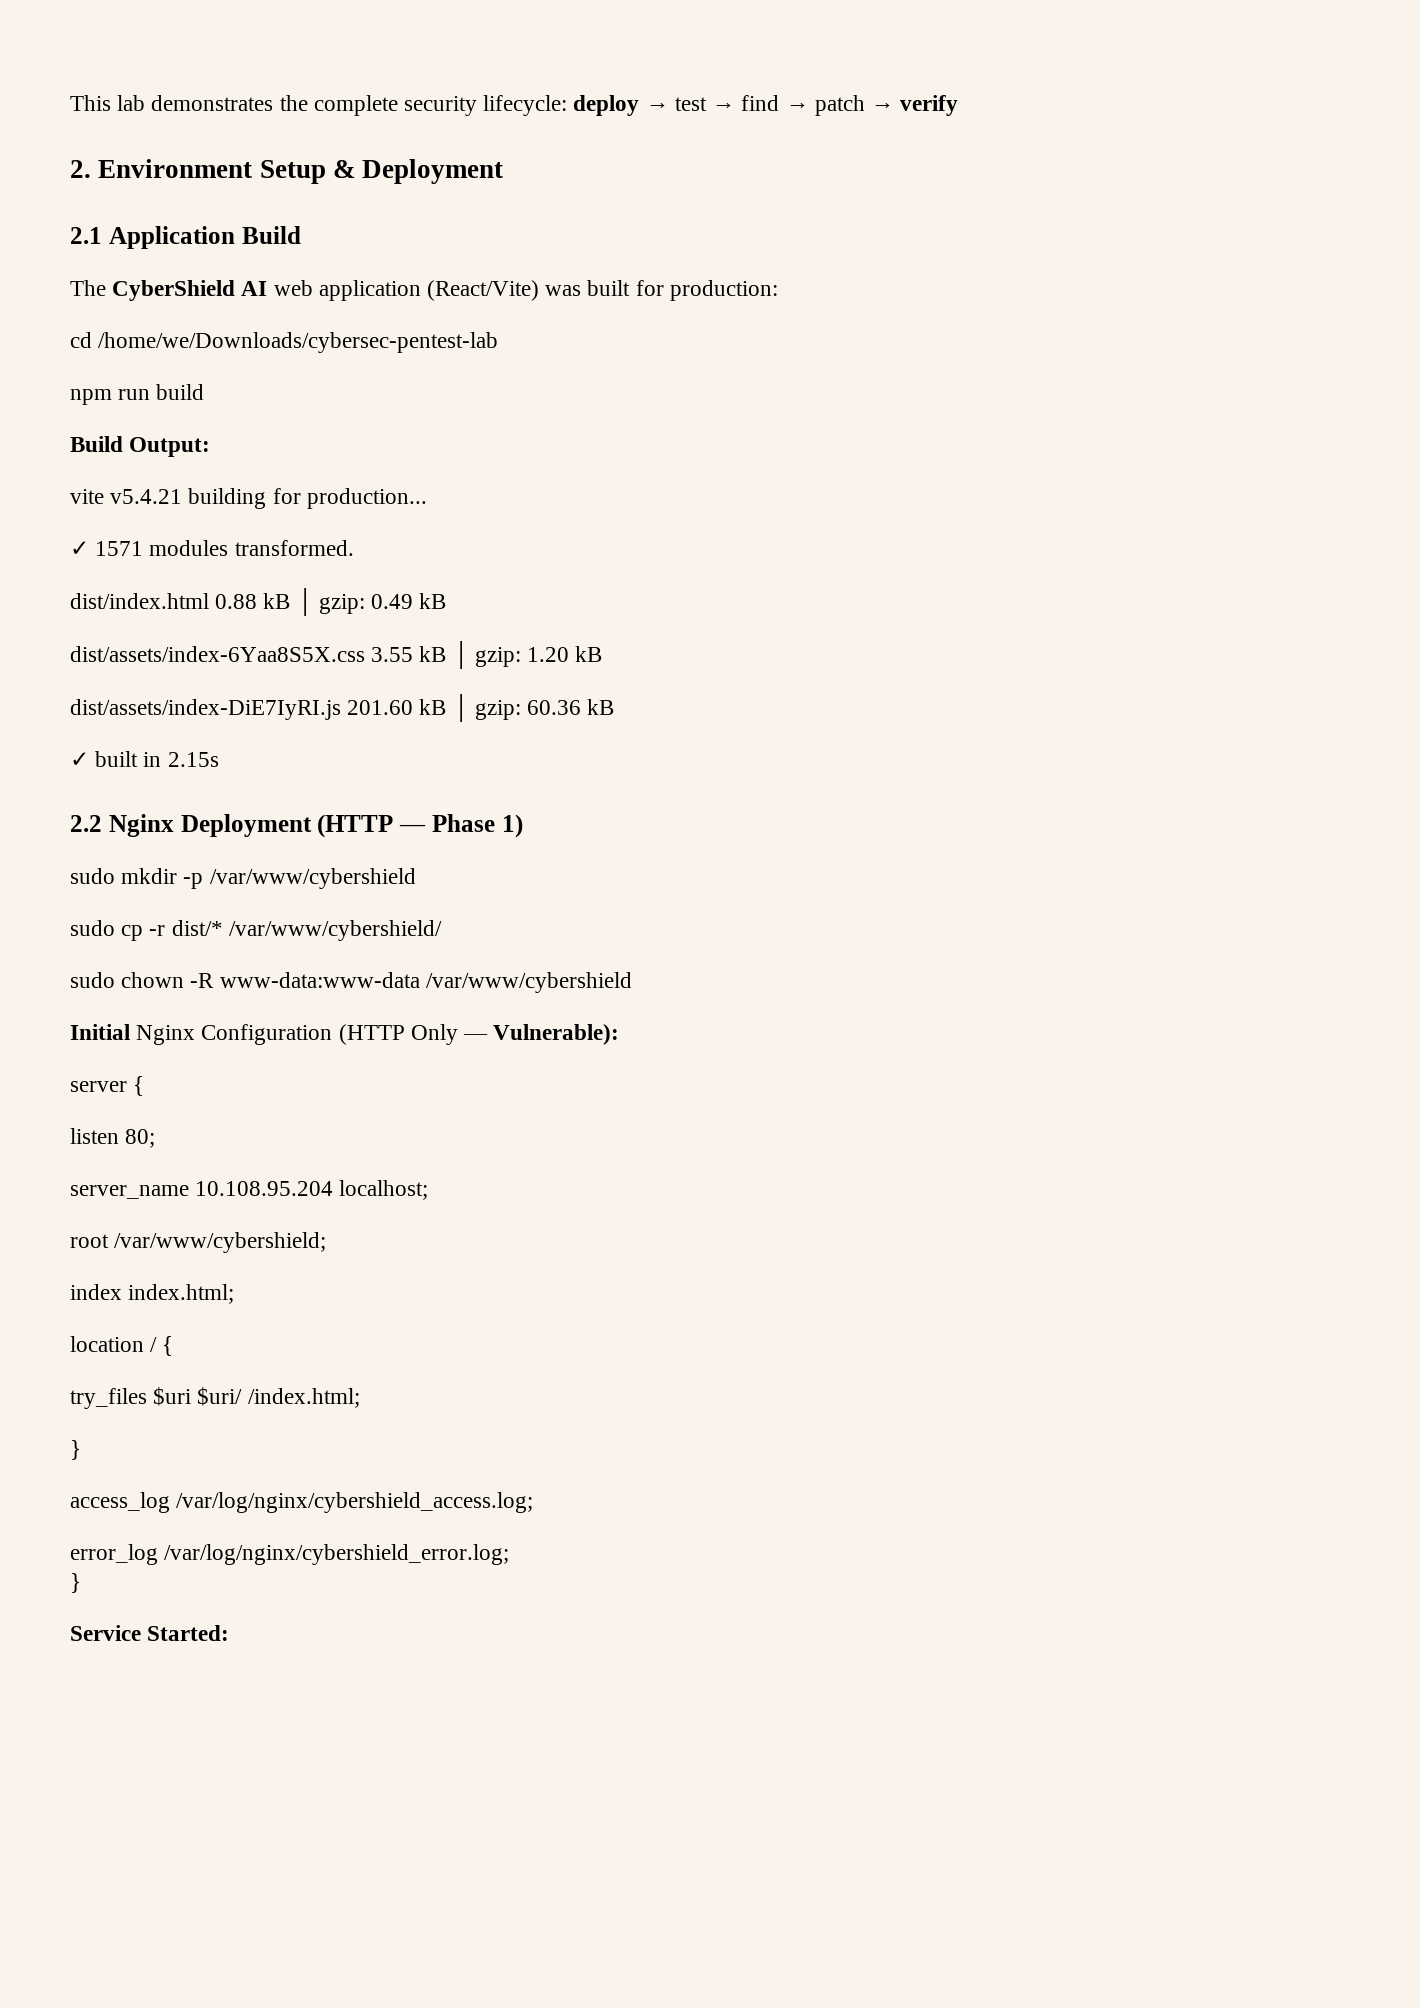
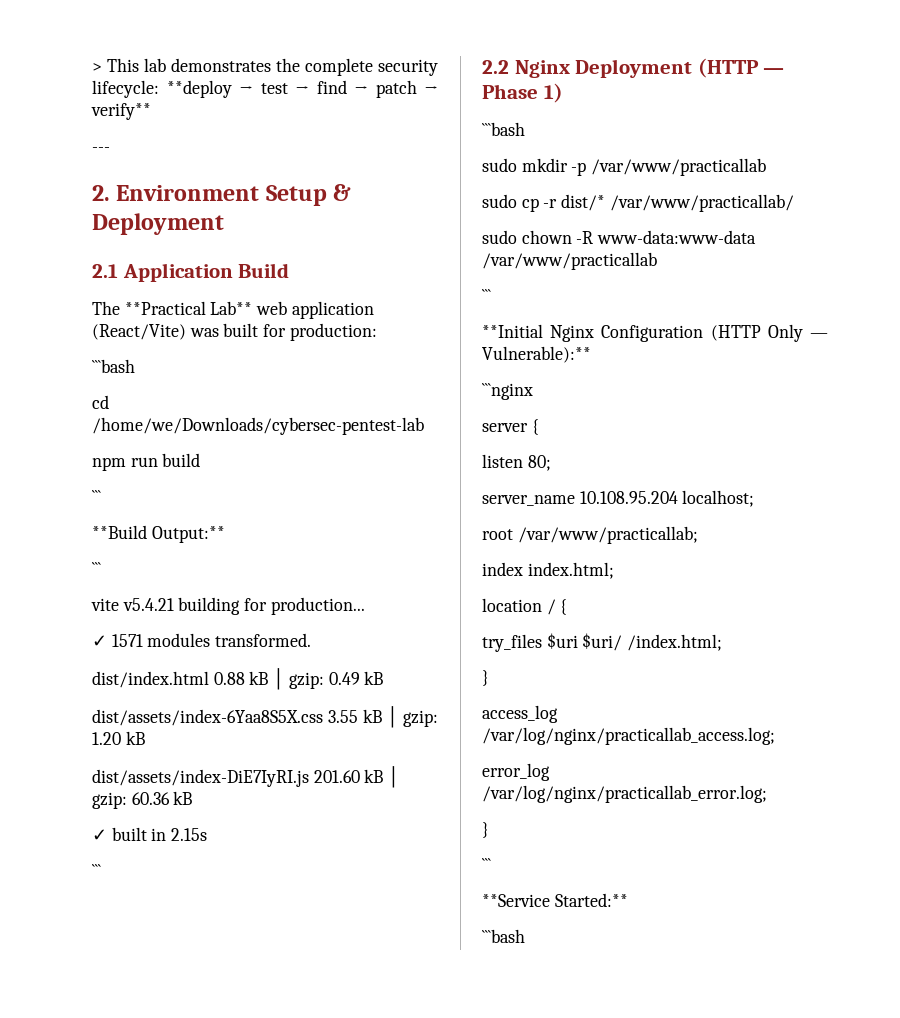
- This lab demonstrates the complete security lifecycle: deploy → test → find → patch → verify
+ > This lab demonstrates the complete security lifecycle: **deploy → test → find → patch → verify**
+ ---
- The CyberShield AI web application (React/Vite) was built for production:
+ The **Practical Lab** web application (React/Vite) was built for production:
+ ```bash
  npm run build
- Build Output:
+ ```
+ **Build Output:**
+ ```
  ✓ built in 2.15s
+ ```
  2.2 Nginx Deployment (HTTP — Phase 1)
+ ```bash
- sudo mkdir -p /var/www/cybershield
+ sudo mkdir -p /var/www/practicallab
- sudo cp -r dist/* /var/www/cybershield/
+ sudo cp -r dist/* /var/www/practicallab/
- sudo chown -R www-data:www-data /var/www/cybershield
- Initial Nginx Configuration (HTTP Only — Vulnerable):
+ sudo chown -R www-data:www-data /var/www/practicallab
+ ```
+ **Initial Nginx Configuration (HTTP Only — Vulnerable):**
+ ```nginx
- root /var/www/cybershield;
+ root /var/www/practicallab;
- access_log /var/log/nginx/cybershield_access.log;
+ access_log /var/log/nginx/practicallab_access.log;
- error_log /var/log/nginx/cybershield_error.log;
+ error_log /var/log/nginx/practicallab_error.log;
  }
- Service Started:
+ ```
+ **Service Started:**
+ ```bash

